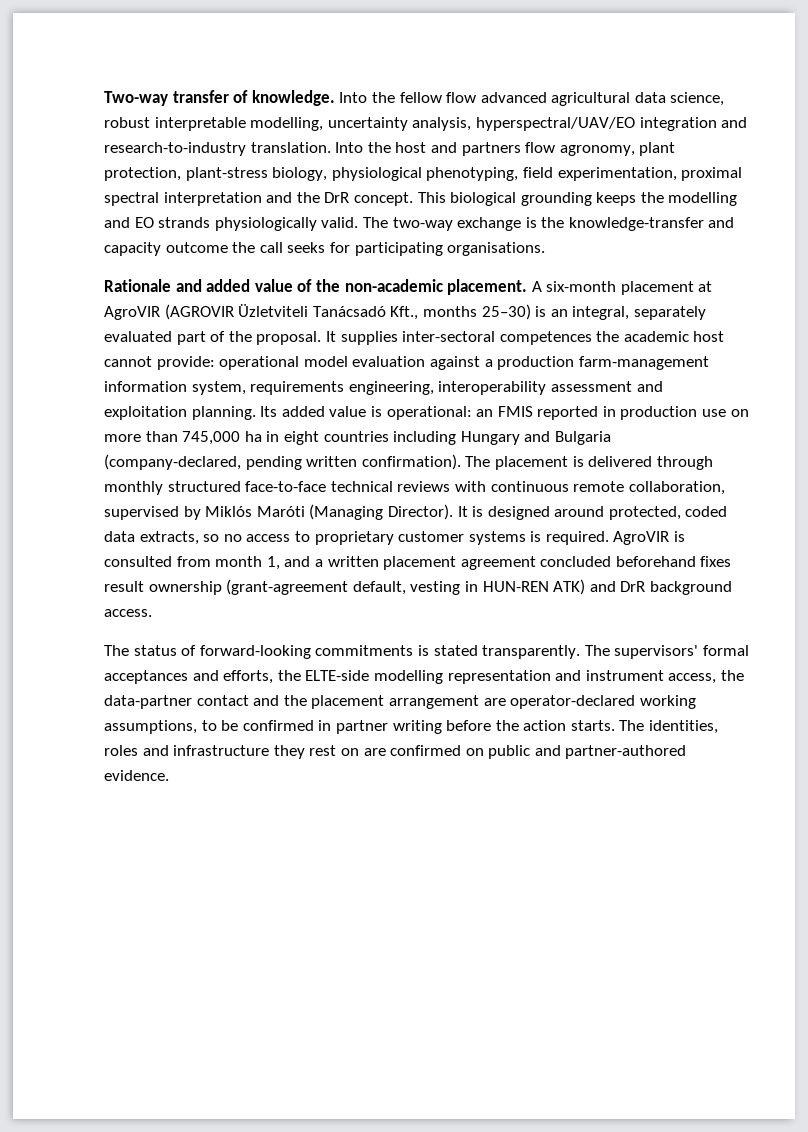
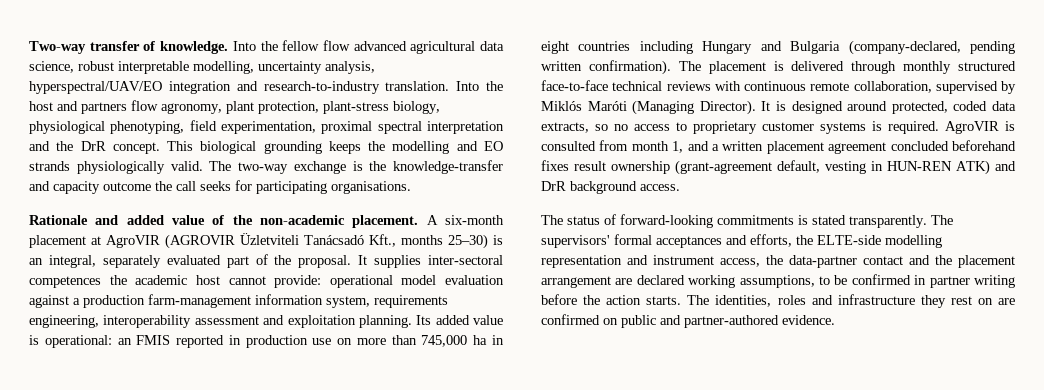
- The supervisors' formal acceptances and efforts, the ELTE-side modelling representation and instrument access, the data-partner contact and the placement arrangement are operator-declared working assumptions, to be confirmed in partner writing before the action starts.
+ The supervisors' formal acceptances and efforts, the ELTE-side modelling representation and instrument access, the data-partner contact and the placement arrangement are declared working assumptions, to be confirmed in partner writing before the action starts.

